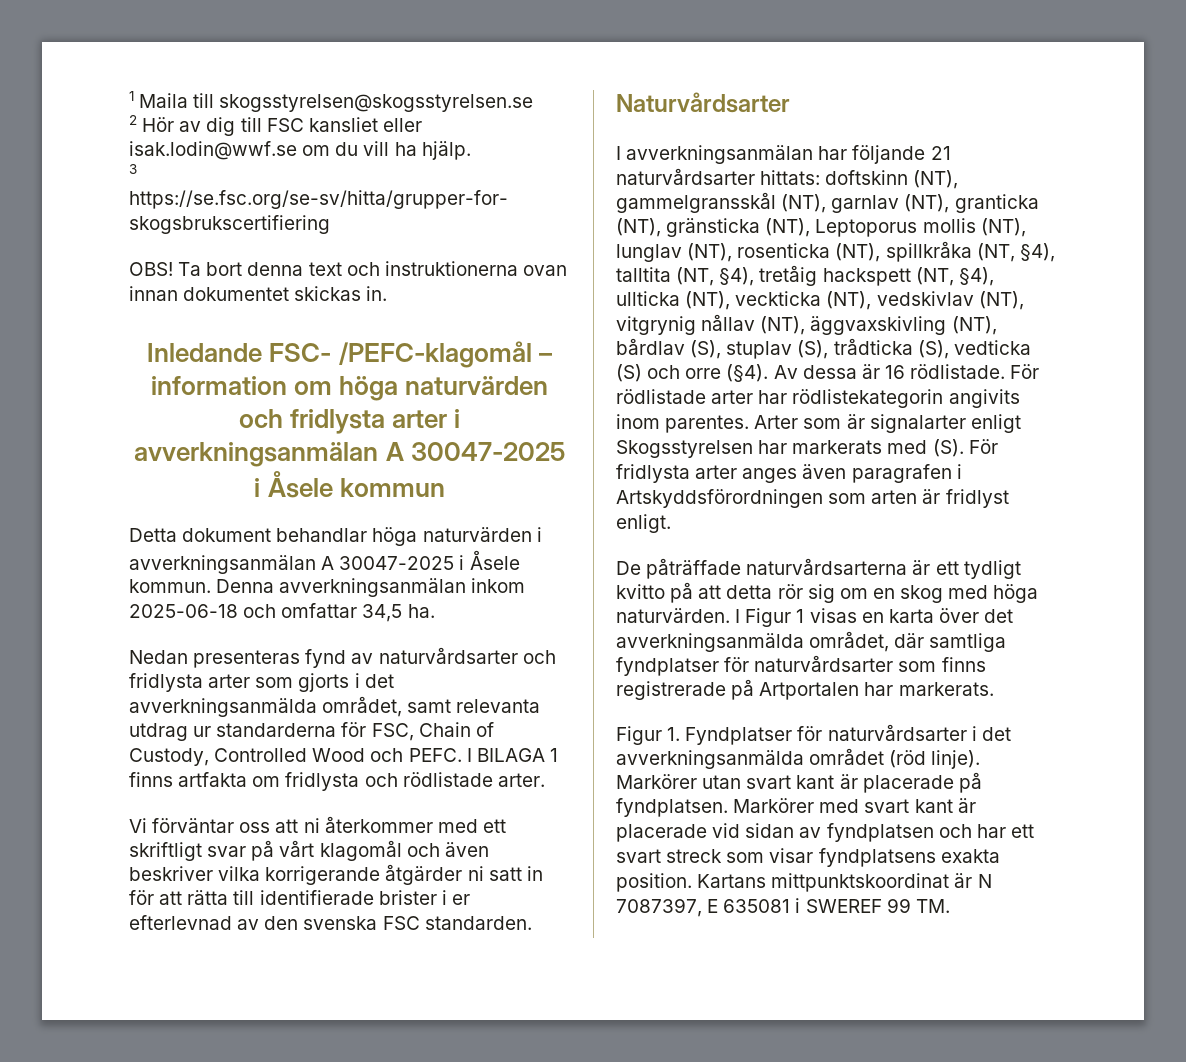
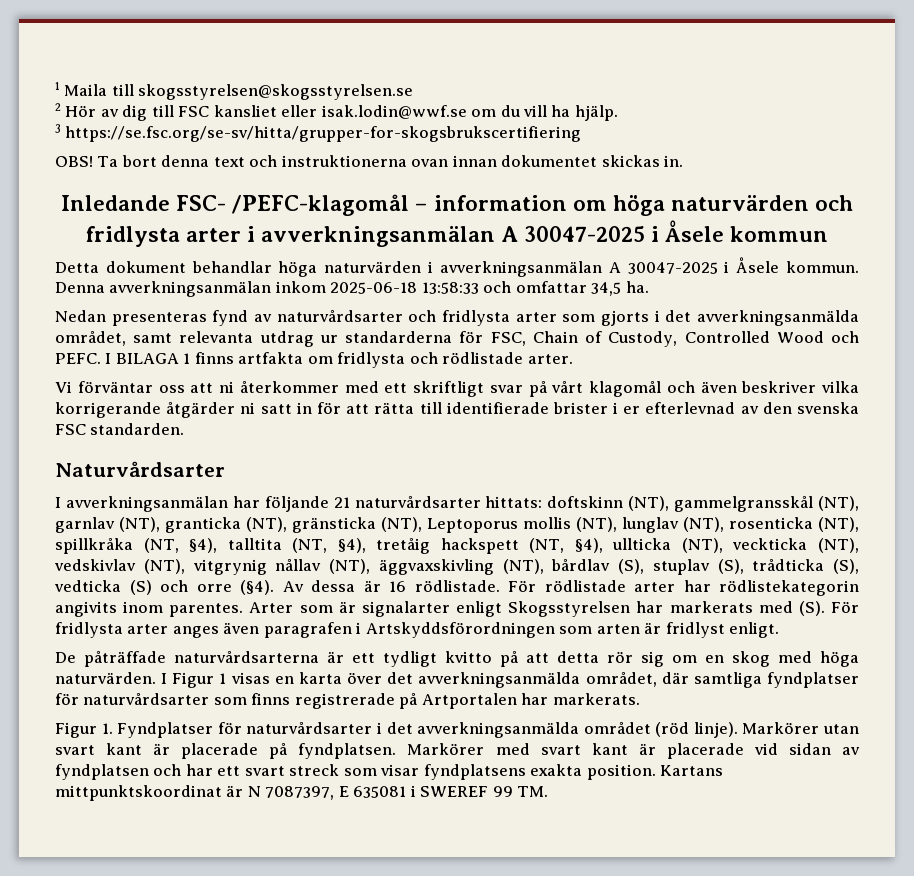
- Denna avverkningsanmälan inkom 2025-06-18 och omfattar 34,5 ha.
+ Denna avverkningsanmälan inkom 2025-06-18 13:58:33 och omfattar 34,5 ha.

